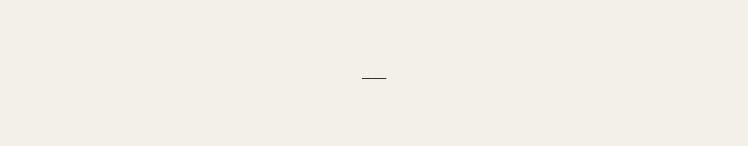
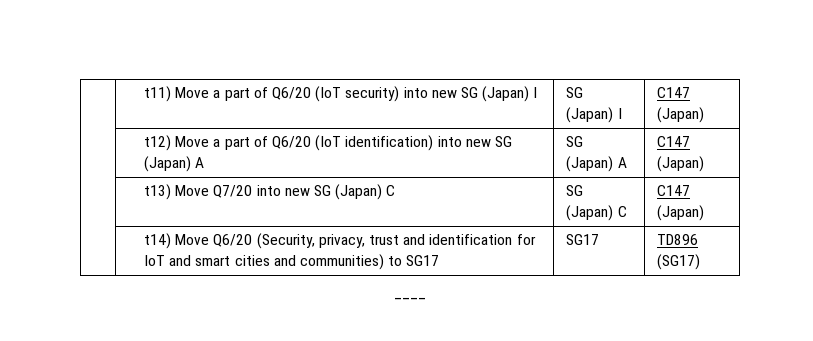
+ | t11) Move a part of Q6/20 (IoT security) into new SG (Japan) I | SG (Japan) I | C147 (Japan)
+ | t12) Move a part of Q6/20 (IoT identification) into new SG (Japan) A | SG (Japan) A | C147 (Japan)
+ | t13) Move Q7/20 into new SG (Japan) C | SG (Japan) C | C147 (Japan)
+ | t14) Move Q6/20 (Security, privacy, trust and identification for IoT and smart cities and communities) to SG17 | SG17 | TD896 (SG17)

